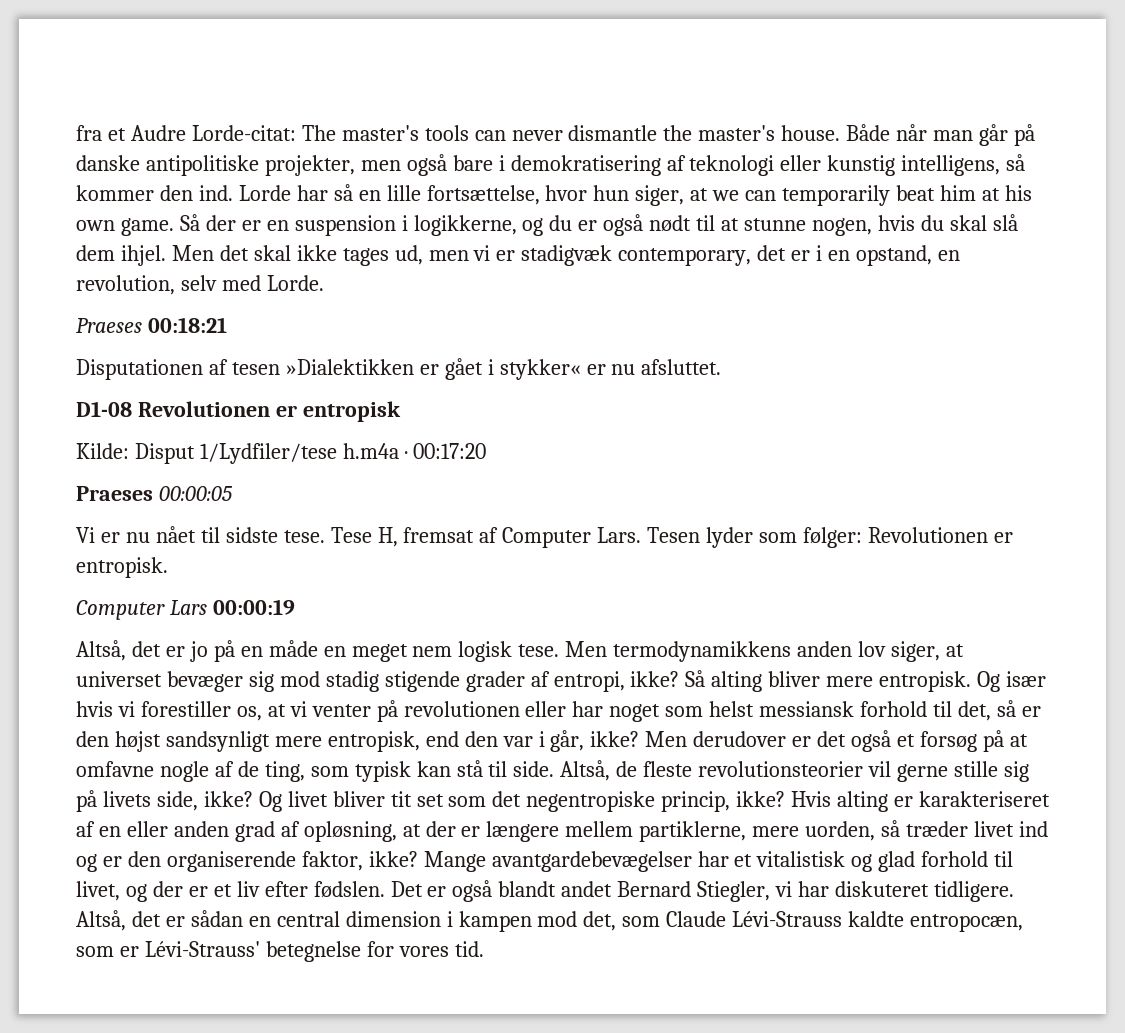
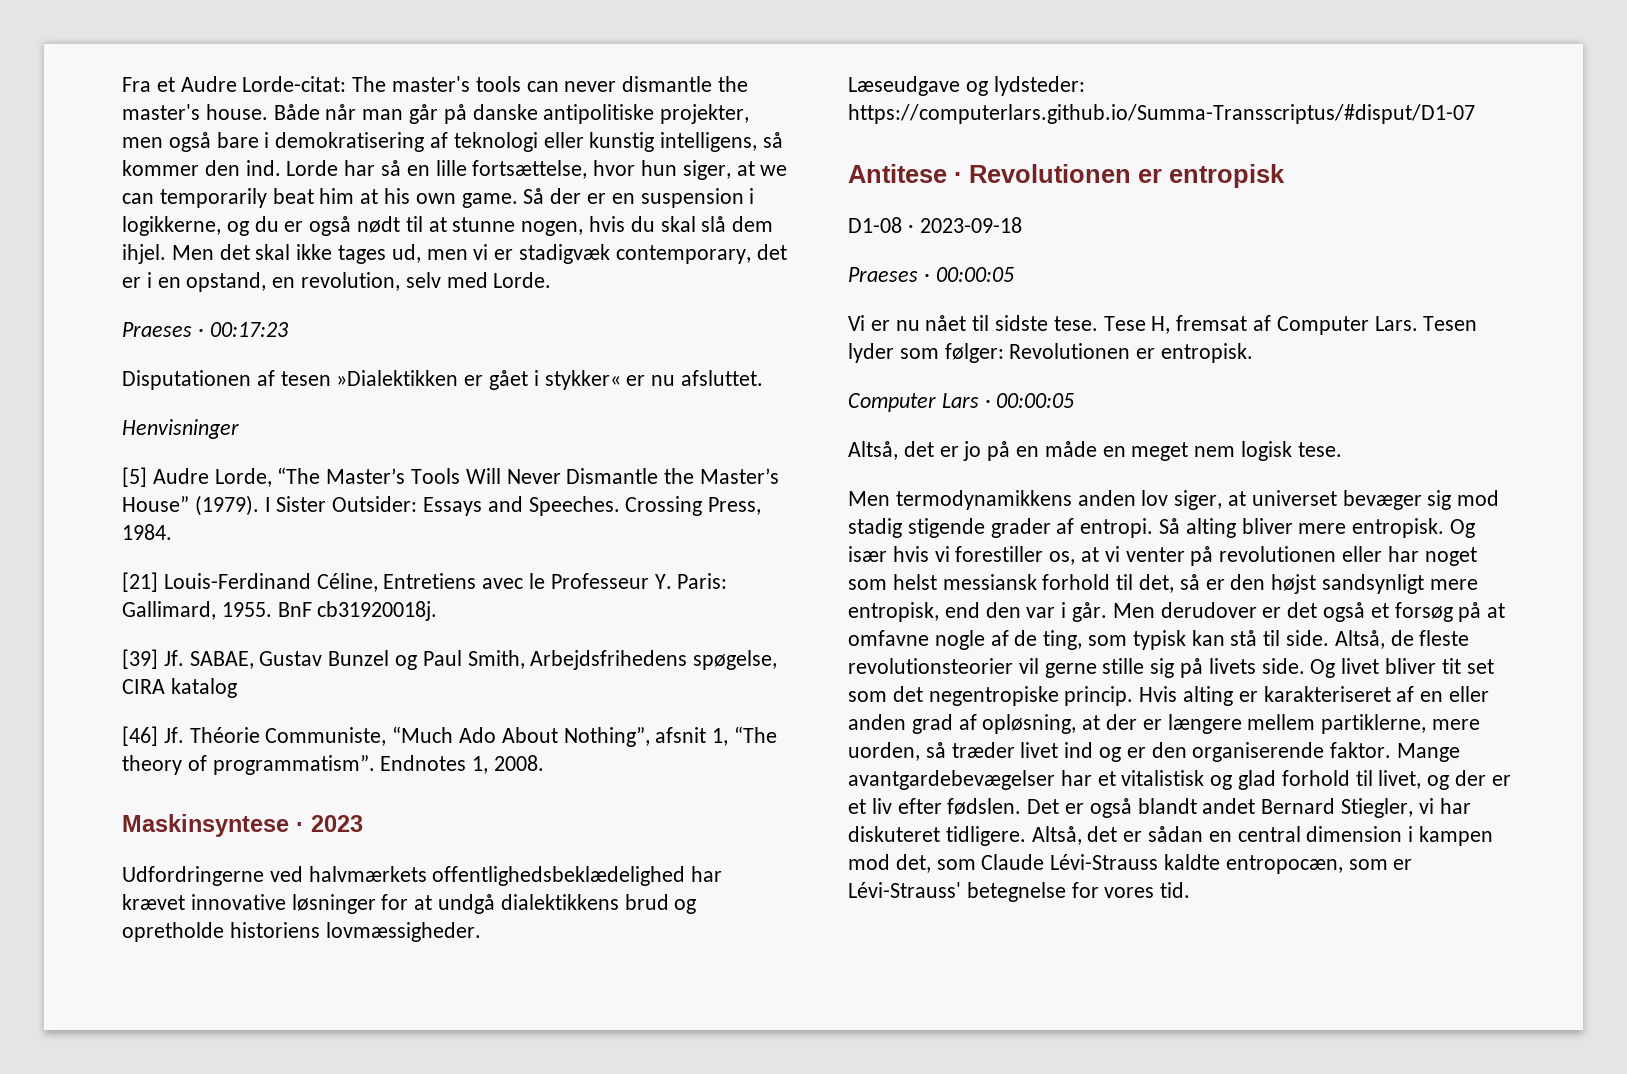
- fra et Audre Lorde-citat: The master's tools can never dismantle the master's house.
+ Fra et Audre Lorde-citat: The master's tools can never dismantle the master's house.
- Praeses 00:18:21
+ Praeses · 00:17:23
- D1-08 Revolutionen er entropisk
- Kilde: Disput 1/Lydfiler/tese h.m4a · 00:17:20
- Praeses 00:00:05
+ Henvisninger
+ [5] Audre Lorde, “The Master’s Tools Will Never Dismantle the Master’s House” (1979). I Sister Outsider: Essays and Speeches. Crossing Press, 1984.
+ [21] Louis-Ferdinand Céline, Entretiens avec le Professeur Y. Paris: Gallimard, 1955. BnF cb31920018j.
+ [39] Jf. SABAE, Gustav Bunzel og Paul Smith, Arbejdsfrihedens spøgelse, CIRA katalog
+ [46] Jf. Théorie Communiste, “Much Ado About Nothing”, afsnit 1, “The theory of programmatism”. Endnotes 1, 2008.
+ Maskinsyntese · 2023
+ Udfordringerne ved halvmærkets offentlighedsbeklædelighed har krævet innovative løsninger for at undgå dialektikkens brud og opretholde historiens lovmæssigheder.
+ Læseudgave og lydsteder: https://computerlars.github.io/Summa-Transscriptus/#disput/D1-07
+ Antitese · Revolutionen er entropisk
+ D1-08 · 2023-09-18
+ Praeses · 00:00:05
- Computer Lars 00:00:19
+ Computer Lars · 00:00:05
- Altså, det er jo på en måde en meget nem logisk tese. Men termodynamikkens anden lov siger, at universet bevæger sig mod stadig stigende grader af entropi, ikke?
+ Altså, det er jo på en måde en meget nem logisk tese.
+ Men termodynamikkens anden lov siger, at universet bevæger sig mod stadig stigende grader af entropi.
- Og især hvis vi forestiller os, at vi venter på revolutionen eller har noget som helst messiansk forhold til det, så er den højst sandsynligt mere entropisk, end den var i går, ikke?
+ Og især hvis vi forestiller os, at vi venter på revolutionen eller har noget som helst messiansk forhold til det, så er den højst sandsynligt mere entropisk, end den var i går.
- Altså, de fleste revolutionsteorier vil gerne stille sig på livets side, ikke?
+ Altså, de fleste revolutionsteorier vil gerne stille sig på livets side.
- Og livet bliver tit set som det negentropiske princip, ikke?
+ Og livet bliver tit set som det negentropiske princip.
- Hvis alting er karakteriseret af en eller anden grad af opløsning, at der er længere mellem partiklerne, mere uorden, så træder livet ind og er den organiserende faktor, ikke?
+ Hvis alting er karakteriseret af en eller anden grad af opløsning, at der er længere mellem partiklerne, mere uorden, så træder livet ind og er den organiserende faktor.

